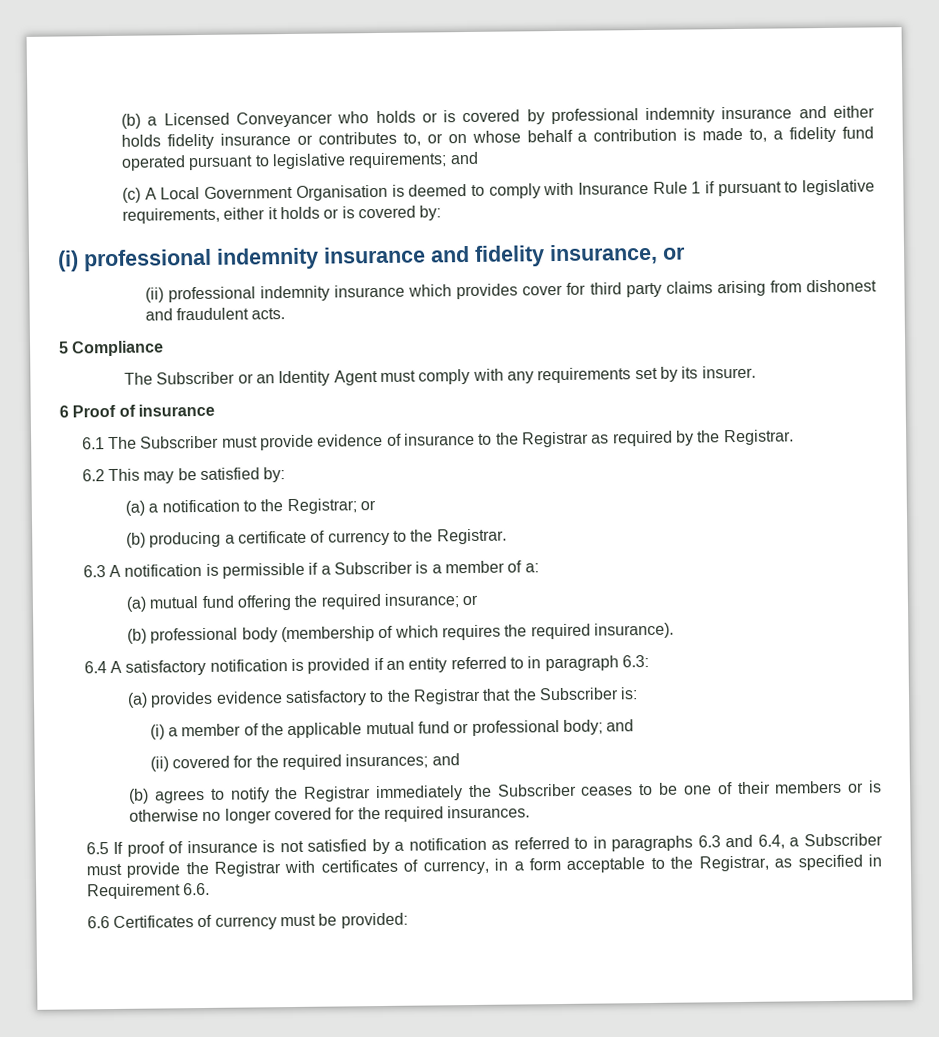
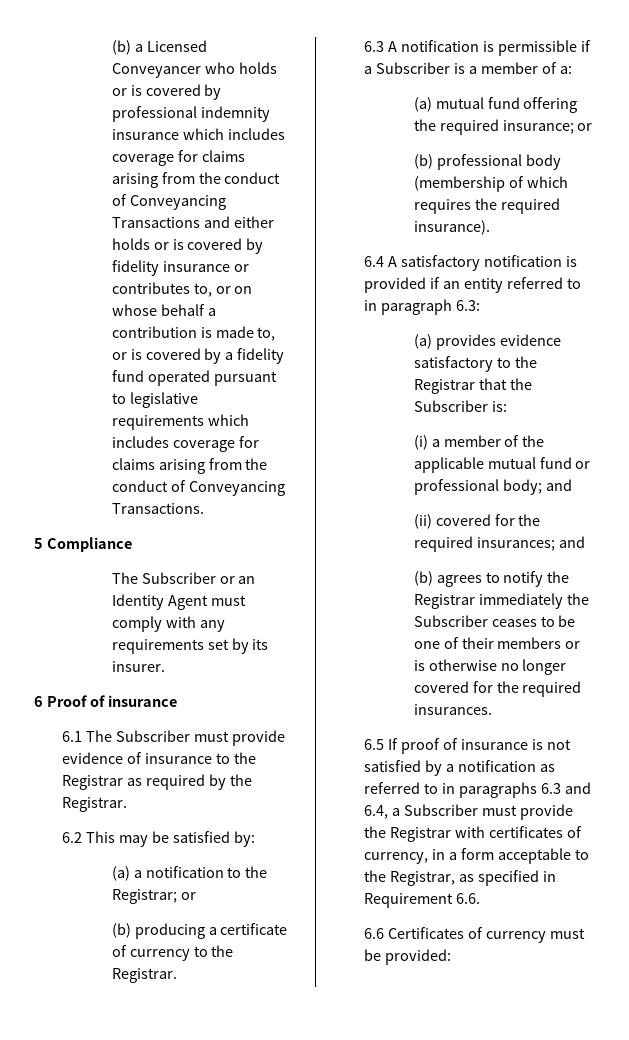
- (b) a Licensed Conveyancer who holds or is covered by professional indemnity insurance and either holds fidelity insurance or contributes to, or on whose behalf a contribution is made to, a fidelity fund operated pursuant to legislative requirements; and
- (c) A Local Government Organisation is deemed to comply with Insurance Rule 1 if pursuant to legislative requirements, either it holds or is covered by:
- (i) professional indemnity insurance and fidelity insurance, or
- (ii) professional indemnity insurance which provides cover for third party claims arising from dishonest and fraudulent acts.
+ (b) a Licensed Conveyancer who holds or is covered by professional indemnity insurance which includes coverage for claims arising from the conduct of Conveyancing Transactions and either holds or is covered by fidelity insurance or contributes to, or on whose behalf a contribution is made to, or is covered by a fidelity fund operated pursuant to legislative requirements which includes coverage for claims arising from the conduct of Conveyancing Transactions.

